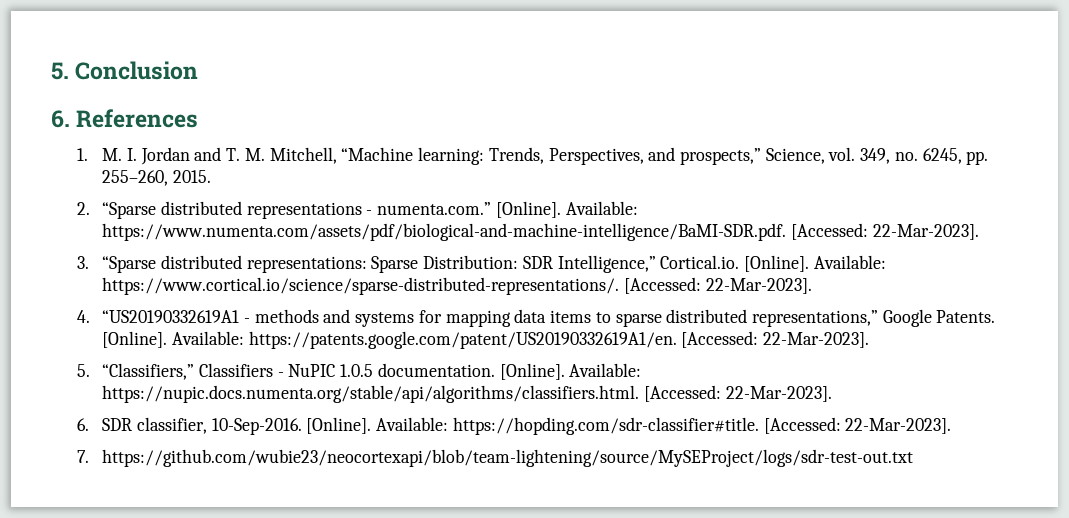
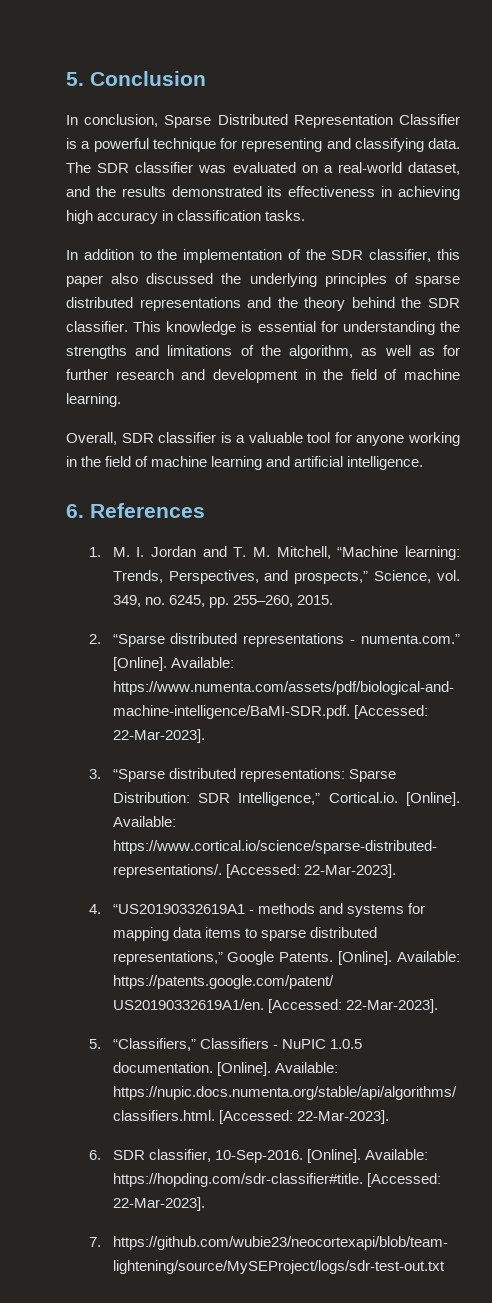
+ In conclusion, Sparse Distributed Representation Classifier is a powerful technique for representing and classifying data. The SDR classifier was evaluated on a real-world dataset, and the results demonstrated its effectiveness in achieving high accuracy in classification tasks.
+ In addition to the implementation of the SDR classifier, this paper also discussed the underlying principles of sparse distributed representations and the theory behind the SDR classifier. This knowledge is essential for understanding the strengths and limitations of the algorithm, as well as for further research and development in the field of machine learning.
+ Overall, SDR classifier is a valuable tool for anyone working in the field of machine learning and artificial intelligence.

